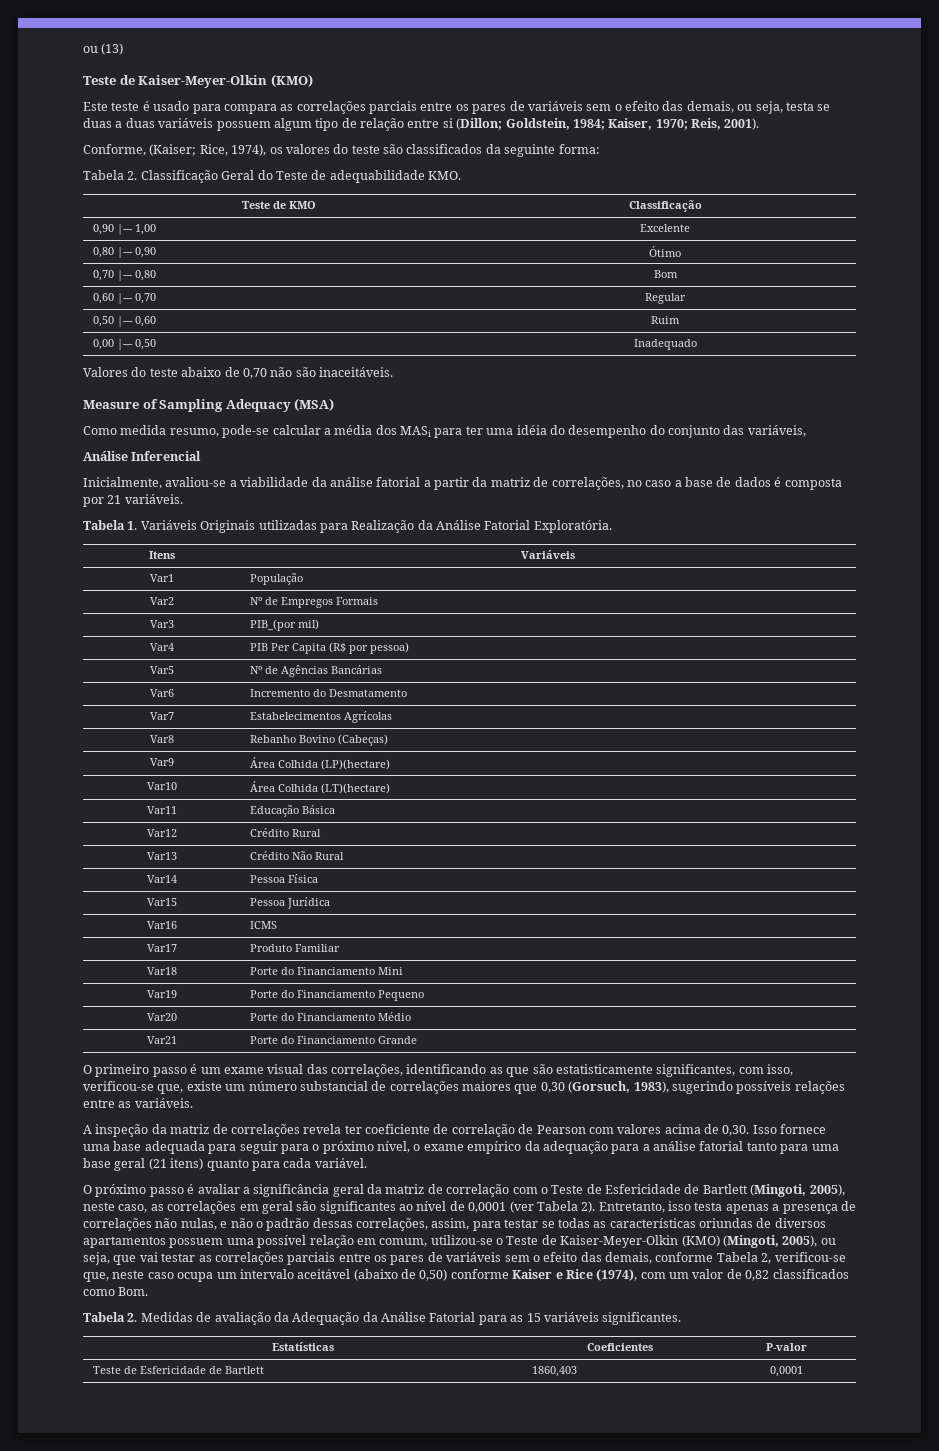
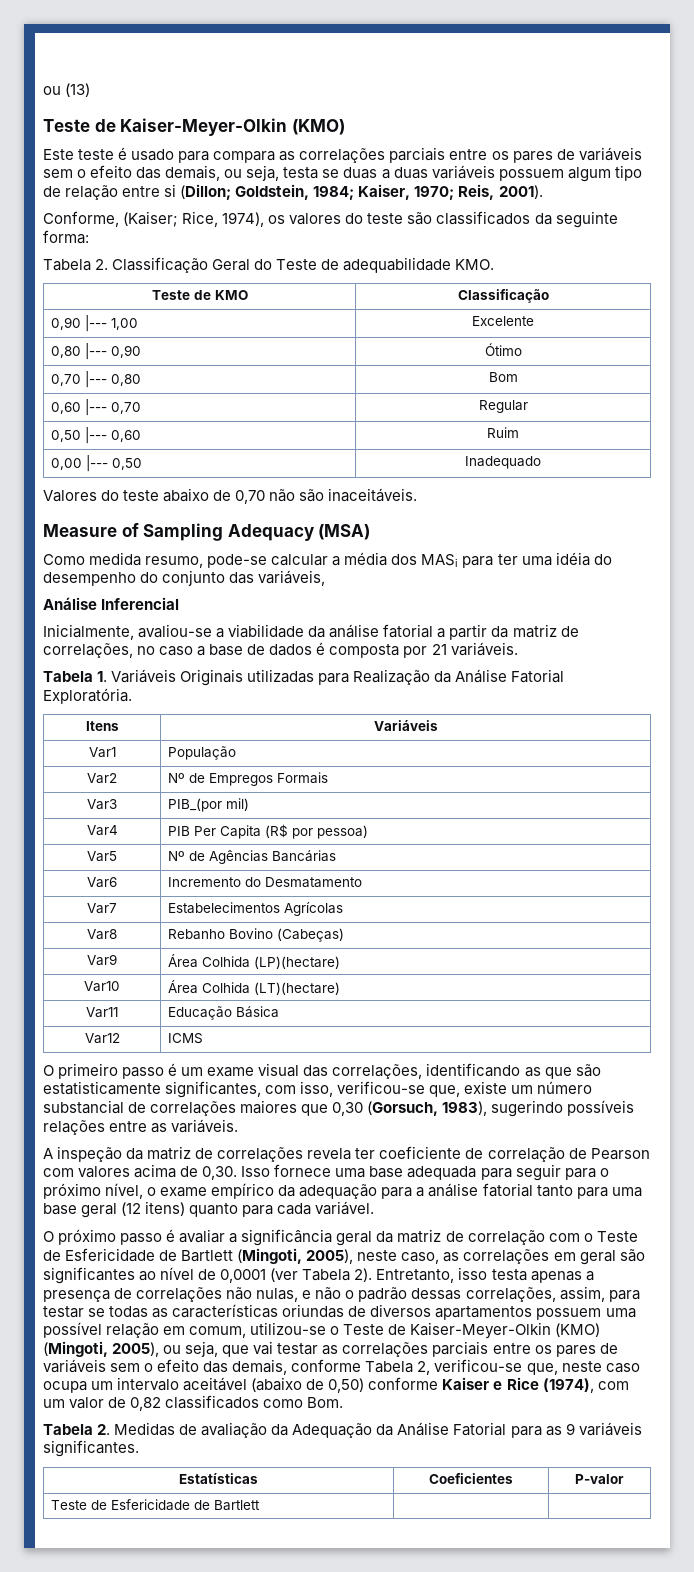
- Var12 | Crédito Rural
- Var13 | Crédito Não Rural
- Var14 | Pessoa Física
- Var15 | Pessoa Jurídica
- Var16 | ICMS
- Var17 | Produto Familiar
- Var18 | Porte do Financiamento Mini
- Var19 | Porte do Financiamento Pequeno
- Var20 | Porte do Financiamento Médio
- Var21 | Porte do Financiamento Grande
+ Var12 | ICMS
- Isso fornece uma base adequada para seguir para o próximo nível, o exame empírico da adequação para a análise fatorial tanto para uma base geral (21 itens) quanto para cada variável.
+ Isso fornece uma base adequada para seguir para o próximo nível, o exame empírico da adequação para a análise fatorial tanto para uma base geral (12 itens) quanto para cada variável.
- Tabela 2. Medidas de avaliação da Adequação da Análise Fatorial para as 15 variáveis significantes.
+ Tabela 2. Medidas de avaliação da Adequação da Análise Fatorial para as 9 variáveis significantes.
- Teste de Esfericidade de Bartlett | 1860,403 | 0,0001
+ Teste de Esfericidade de Bartlett | |

